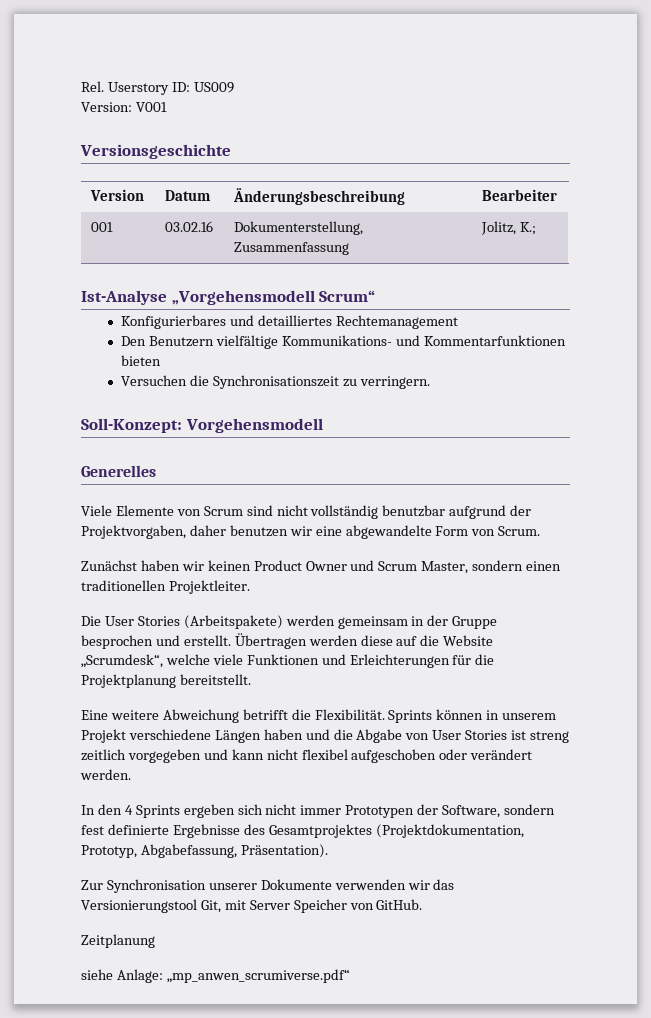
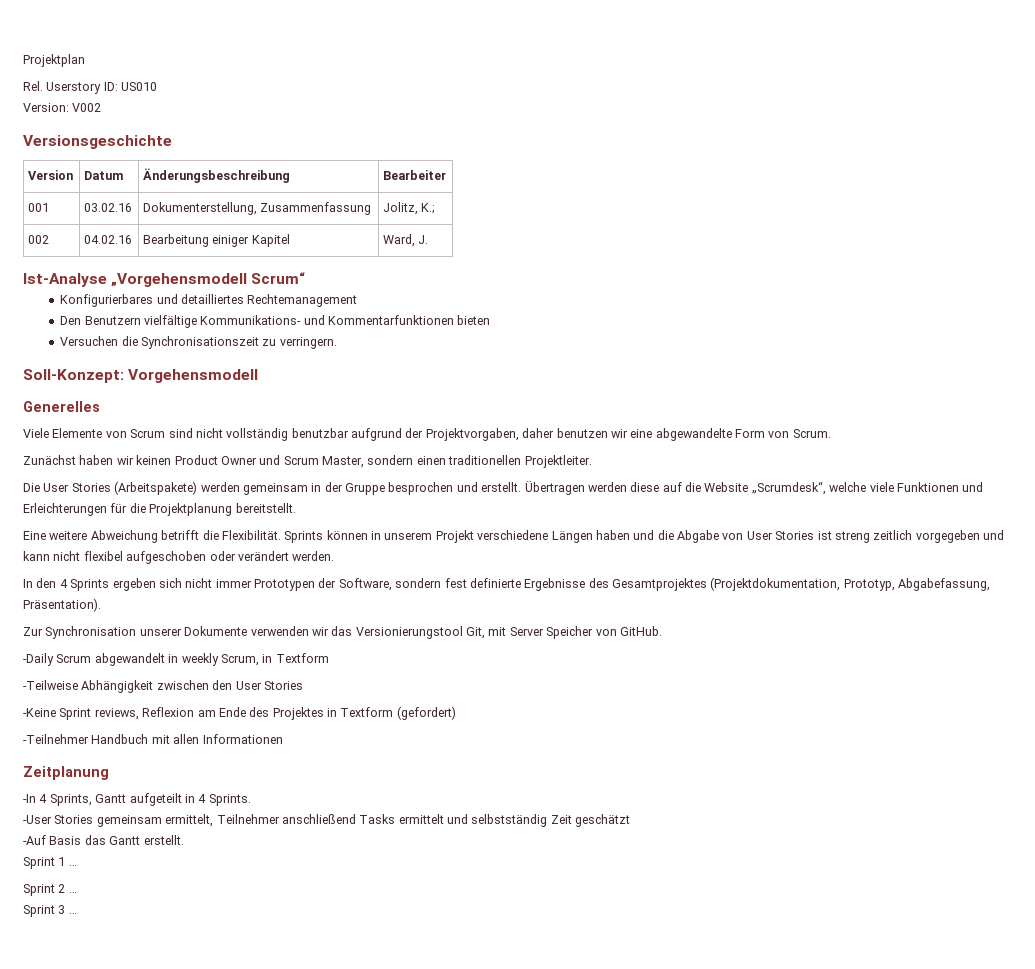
+ Projektplan
- Rel. Userstory ID: US009
+ Rel. Userstory ID: US010
- Version: V001
+ Version: V002
+ 002 | 04.02.16 | Bearbeitung einiger Kapitel | Ward, J.
+ -Daily Scrum abgewandelt in weekly Scrum, in Textform
+ -Teilweise Abhängigkeit zwischen den User Stories
+ -Keine Sprint reviews, Reflexion am Ende des Projektes in Textform (gefordert)
+ -Teilnehmer Handbuch mit allen Informationen
  Zeitplanung
- siehe Anlage: „mp_anwen_scrumiverse.pdf“
+ -In 4 Sprints, Gantt aufgeteilt in 4 Sprints.
+ -User Stories gemeinsam ermittelt, Teilnehmer anschließend Tasks ermittelt und selbstständig Zeit geschätzt
+ -Auf Basis das Gantt erstellt.
+ Sprint 1 …
+ Sprint 2 …
+ Sprint 3 …

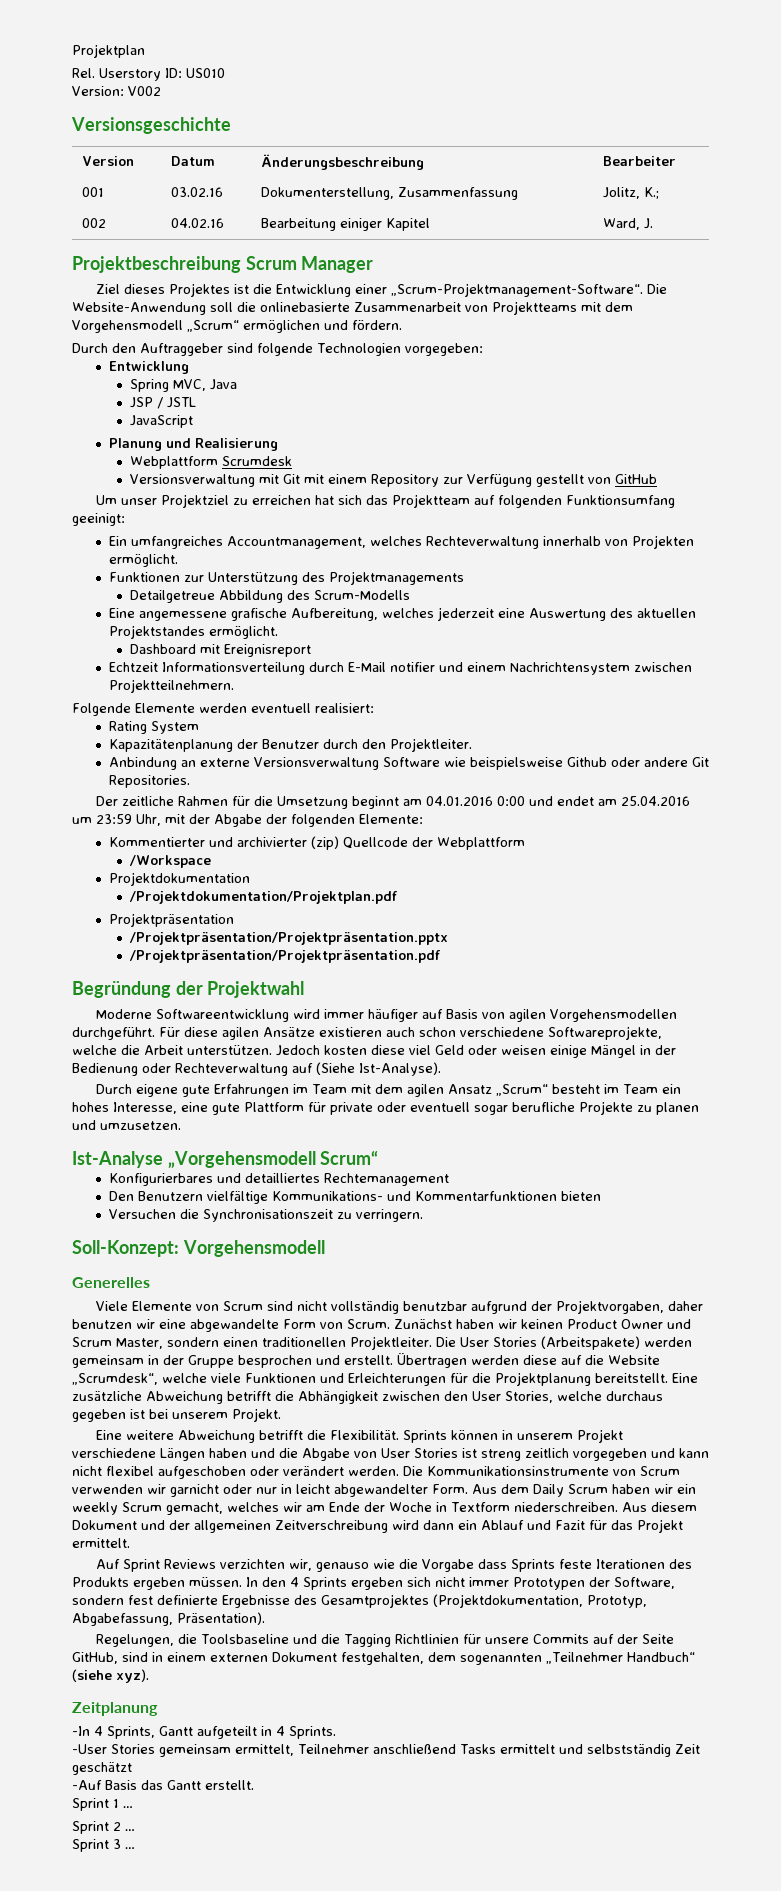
+ Projektbeschreibung Scrum Manager
+ Ziel dieses Projektes ist die Entwicklung einer „Scrum-Projektmanagement-Software“. Die Website-Anwendung soll die onlinebasierte Zusammenarbeit von Projektteams mit dem Vorgehensmodell „Scrum“ ermöglichen und fördern.
+ Durch den Auftraggeber sind folgende Technologien vorgegeben:
+ Entwicklung
+ Spring MVC, Java
+ JSP / JSTL
+ JavaScript
+ Planung und Realisierung
+ Webplattform Scrumdesk
+ Versionsverwaltung mit Git mit einem Repository zur Verfügung gestellt von GitHub
+ Um unser Projektziel zu erreichen hat sich das Projektteam auf folgenden Funktionsumfang geeinigt:
+ Ein umfangreiches Accountmanagement, welches Rechteverwaltung innerhalb von Projekten ermöglicht.
+ Funktionen zur Unterstützung des Projektmanagements
+ Detailgetreue Abbildung des Scrum-Modells
+ Eine angemessene grafische Aufbereitung, welches jederzeit eine Auswertung des aktuellen Projektstandes ermöglicht.
+ Dashboard mit Ereignisreport
+ Echtzeit Informationsverteilung durch E-Mail notifier und einem Nachrichtensystem zwischen Projektteilnehmern.
+ Folgende Elemente werden eventuell realisiert:
+ Rating System
+ Kapazitätenplanung der Benutzer durch den Projektleiter.
+ Anbindung an externe Versionsverwaltung Software wie beispielsweise Github oder andere Git Repositories.
+ Der zeitliche Rahmen für die Umsetzung beginnt am 04.01.2016 0:00 und endet am 25.04.2016 um 23:59 Uhr, mit der Abgabe der folgenden Elemente:
+ Kommentierter und archivierter (zip) Quellcode der Webplattform
+ /Workspace
+ Projektdokumentation
+ /Projektdokumentation/Projektplan.pdf
+ Projektpräsentation
+ /Projektpräsentation/Projektpräsentation.pptx
+ /Projektpräsentation/Projektpräsentation.pdf
+ Begründung der Projektwahl
+ Moderne Softwareentwicklung wird immer häufiger auf Basis von agilen Vorgehensmodellen durchgeführt. Für diese agilen Ansätze existieren auch schon verschiedene Softwareprojekte, welche die Arbeit unterstützen. Jedoch kosten diese viel Geld oder weisen einige Mängel in der Bedienung oder Rechteverwaltung auf (Siehe Ist-Analyse).
+ Durch eigene gute Erfahrungen im Team mit dem agilen Ansatz „Scrum“ besteht im Team ein hohes Interesse, eine gute Plattform für private oder eventuell sogar berufliche Projekte zu planen und umzusetzen.
- Viele Elemente von Scrum sind nicht vollständig benutzbar aufgrund der Projektvorgaben, daher benutzen wir eine abgewandelte Form von Scrum.
- Zunächst haben wir keinen Product Owner und Scrum Master, sondern einen traditionellen Projektleiter.
- Die User Stories (Arbeitspakete) werden gemeinsam in der Gruppe besprochen und erstellt.
+ Viele Elemente von Scrum sind nicht vollständig benutzbar aufgrund der Projektvorgaben, daher benutzen wir eine abgewandelte Form von Scrum. Zunächst haben wir keinen Product Owner und Scrum Master, sondern einen traditionellen Projektleiter. Die User Stories (Arbeitspakete) werden gemeinsam in der Gruppe besprochen und erstellt.
+ Eine zusätzliche Abweichung betrifft die Abhängigkeit zwischen den User Stories, welche durchaus gegeben ist bei unserem Projekt.
- Sprints können in unserem Projekt verschiedene Längen haben und die Abgabe von User Stories ist streng zeitlich vorgegeben und kann nicht flexibel aufgeschoben oder verändert werden.
- In den 4 Sprints ergeben sich nicht immer Prototypen der Software, sondern fest definierte Ergebnisse des Gesamtprojektes (Projektdokumentation, Prototyp, Abgabefassung, Präsentation).
+ Sprints können in unserem Projekt verschiedene Längen haben und die Abgabe von User Stories ist streng zeitlich vorgegeben und kann nicht flexibel aufgeschoben oder verändert werden. Die Kommunikationsinstrumente von Scrum verwenden wir garnicht oder nur in leicht abgewandelter Form. Aus dem Daily Scrum haben wir ein weekly Scrum gemacht, welches wir am Ende der Woche in Textform niederschreiben. Aus diesem Dokument und der allgemeinen Zeitverschreibung wird dann ein Ablauf und Fazit für das Projekt ermittelt.
+ Auf Sprint Reviews verzichten wir, genauso wie die Vorgabe dass Sprints feste Iterationen des Produkts ergeben müssen. In den 4 Sprints ergeben sich nicht immer Prototypen der Software, sondern fest definierte Ergebnisse des Gesamtprojektes (Projektdokumentation, Prototyp, Abgabefassung, Präsentation).
- Zur Synchronisation unserer Dokumente verwenden wir das Versionierungstool Git, mit Server Speicher von GitHub.
- -Daily Scrum abgewandelt in weekly Scrum, in Textform
- -Teilweise Abhängigkeit zwischen den User Stories
- -Keine Sprint reviews, Reflexion am Ende des Projektes in Textform (gefordert)
- -Teilnehmer Handbuch mit allen Informationen
+ Regelungen, die Toolsbaseline und die Tagging Richtlinien für unsere Commits auf der Seite GitHub, sind in einem externen Dokument festgehalten, dem sogenannten „Teilnehmer Handbuch“ (siehe xyz).

